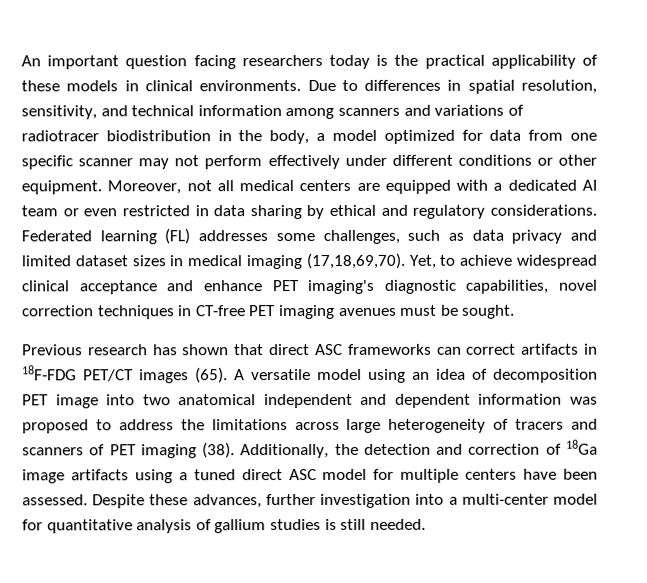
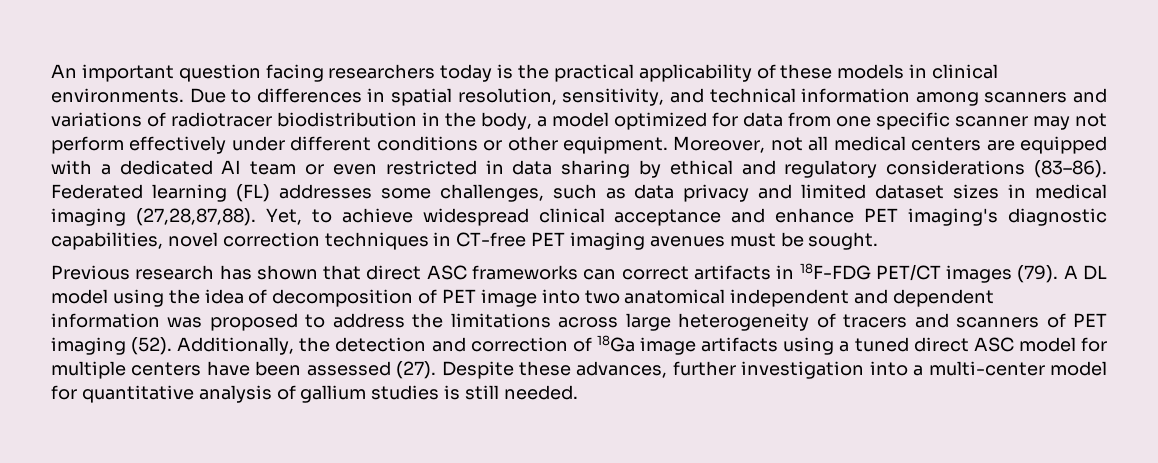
- Moreover, not all medical centers are equipped with a dedicated AI team or even restricted in data sharing by ethical and regulatory considerations.
+ Moreover, not all medical centers are equipped with a dedicated AI team or even restricted in data sharing by ethical and regulatory considerations (83–86).
- Federated learning (FL) addresses some challenges, such as data privacy and limited dataset sizes in medical imaging (17,18,69,70).
+ Federated learning (FL) addresses some challenges, such as data privacy and limited dataset sizes in medical imaging (27,28,87,88).
- Previous research has shown that direct ASC frameworks can correct artifacts in 18F-FDG PET/CT images (65). A versatile model using an idea of decomposition PET image into two anatomical independent and dependent information was proposed to address the limitations across large heterogeneity of tracers and scanners of PET imaging (38).
+ Previous research has shown that direct ASC frameworks can correct artifacts in 18F-FDG PET/CT images (79). A DL model using the idea of decomposition of PET image into two anatomical independent and dependent information was proposed to address the limitations across large heterogeneity of tracers and scanners of PET imaging (52).
- Additionally, the detection and correction of 18Ga image artifacts using a tuned direct ASC model for multiple centers have been assessed.
+ Additionally, the detection and correction of 18Ga image artifacts using a tuned direct ASC model for multiple centers have been assessed (27).

